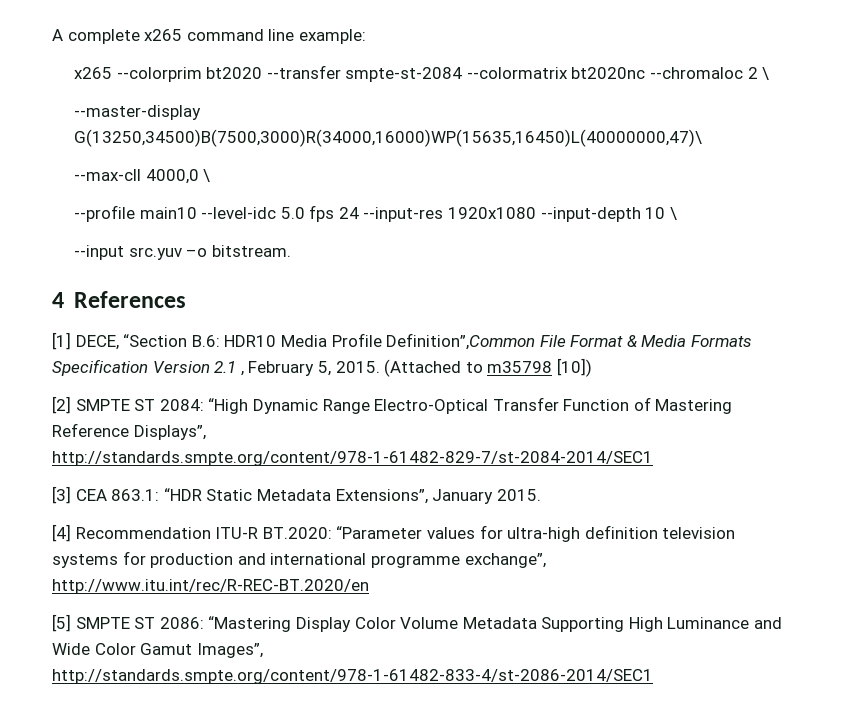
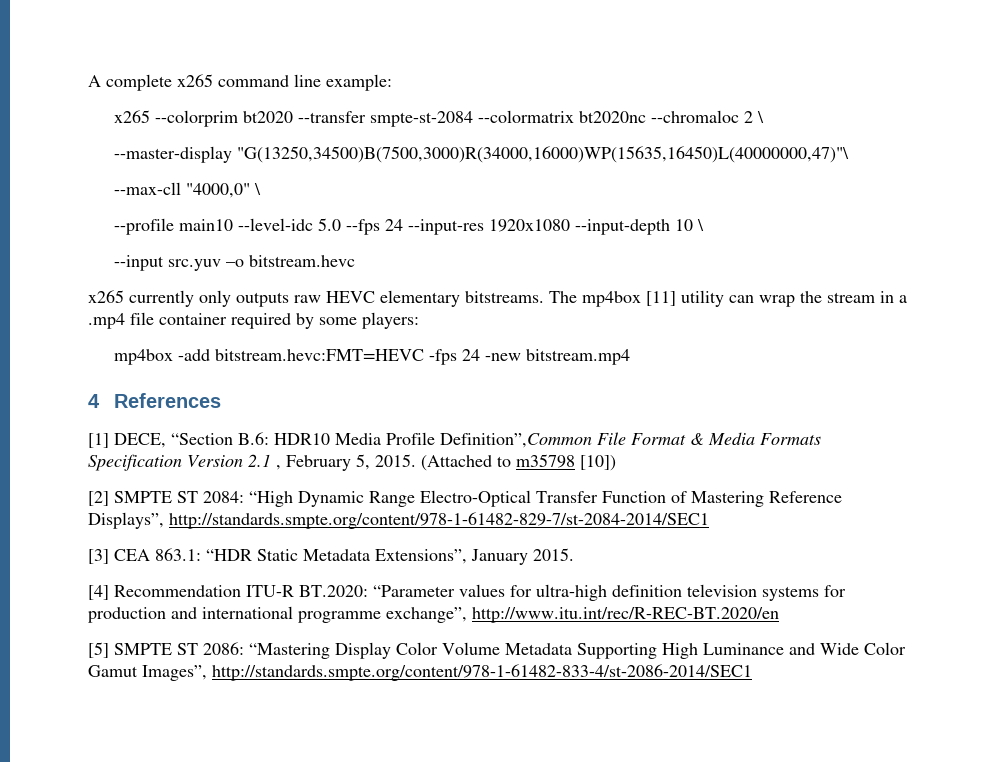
- --master-display G(13250,34500)B(7500,3000)R(34000,16000)WP(15635,16450)L(40000000,47)\
+ --master-display "G(13250,34500)B(7500,3000)R(34000,16000)WP(15635,16450)L(40000000,47)"\
- --max-cll 4000,0 \
+ --max-cll "4000,0" \
- --profile main10 --level-idc 5.0 fps 24 --input-res 1920x1080 --input-depth 10 \
+ --profile main10 --level-idc 5.0 --fps 24 --input-res 1920x1080 --input-depth 10 \
- --input src.yuv –o bitstream.
+ --input src.yuv –o bitstream.hevc
+ x265 currently only outputs raw HEVC elementary bitstreams. The mp4box [11] utility can wrap the stream in a .mp4 file container required by some players:
+ mp4box -add bitstream.hevc:FMT=HEVC -fps 24 -new bitstream.mp4

